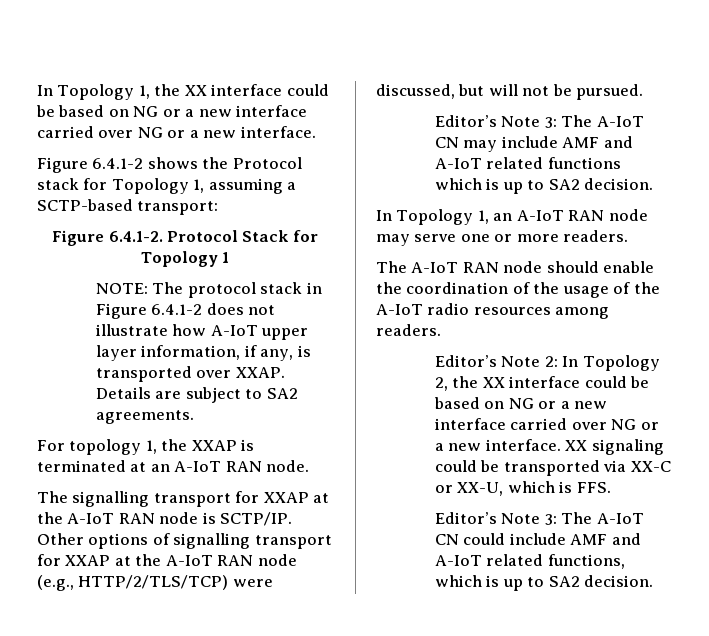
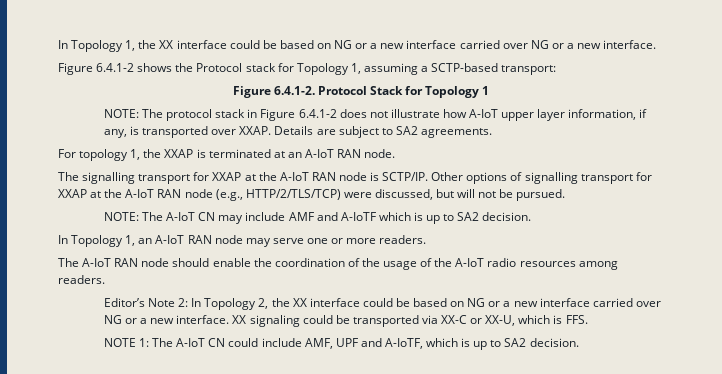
- Editor’s Note 3: The A-IoT CN may include AMF and A-IoT related functions which is up to SA2 decision.
+ NOTE: The A-IoT CN may include AMF and A-IoTF which is up to SA2 decision.
- Editor’s Note 3: The A-IoT CN could include AMF and A-IoT related functions, which is up to SA2 decision.
+ NOTE 1: The A-IoT CN could include AMF, UPF and A-IoTF, which is up to SA2 decision.

